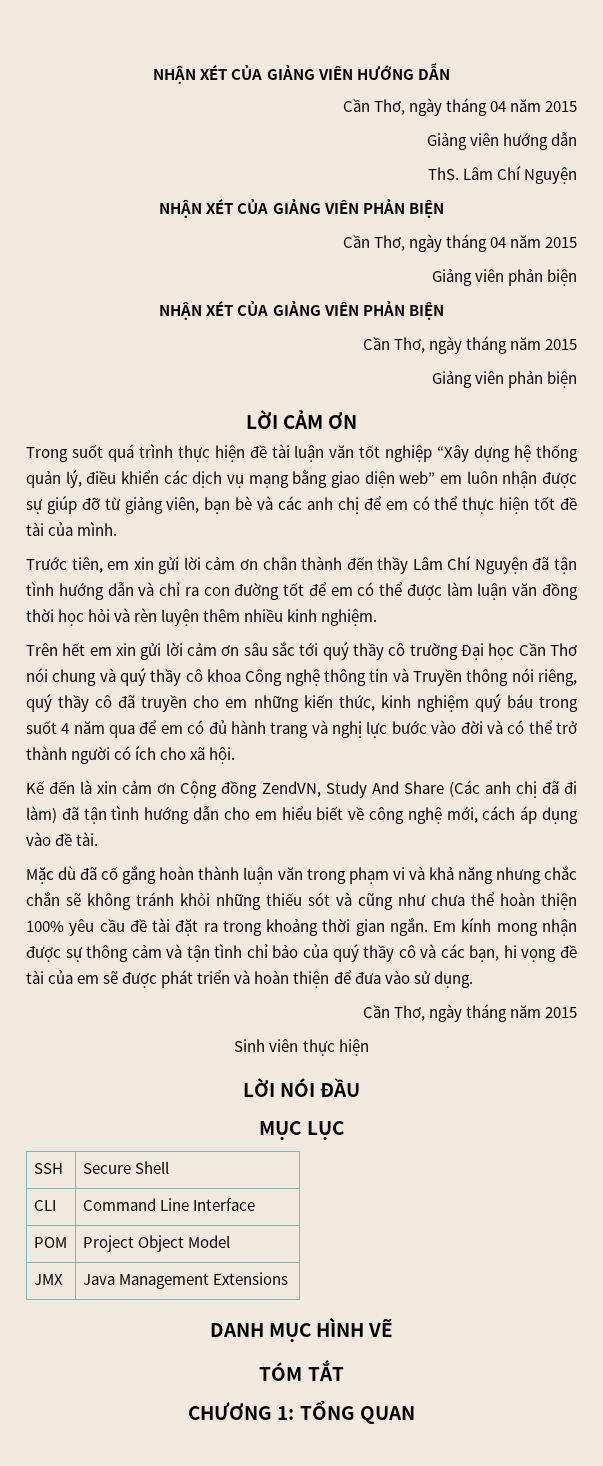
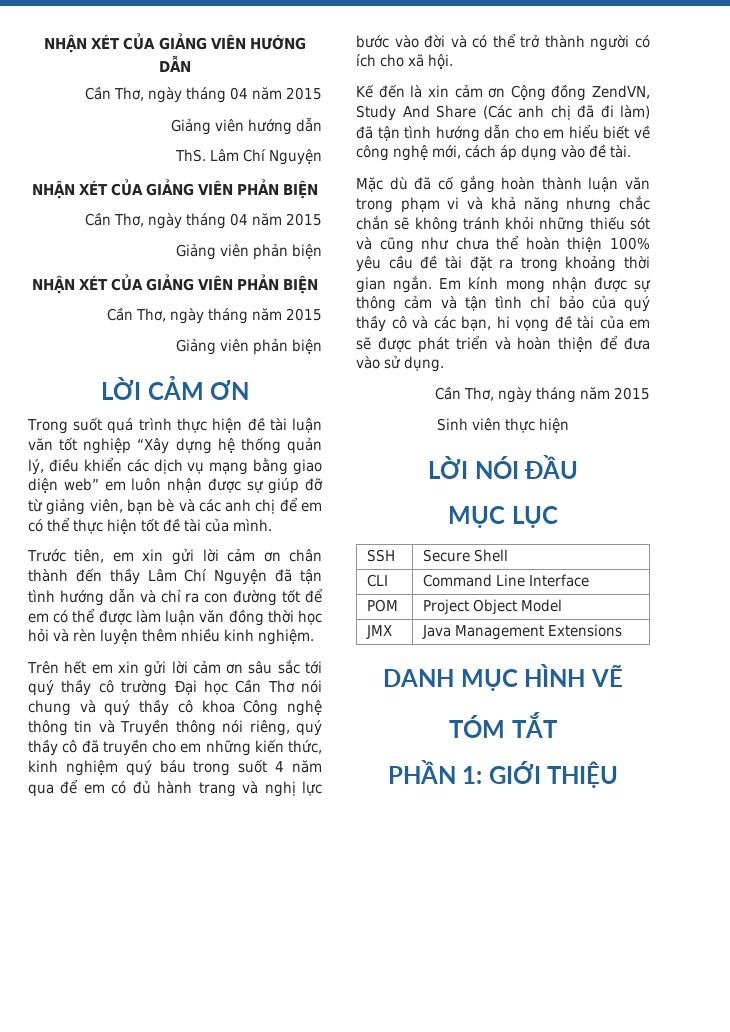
- CHƯƠNG 1: TỔNG QUAN
+ PHẦN 1: GIỚI THIỆU

